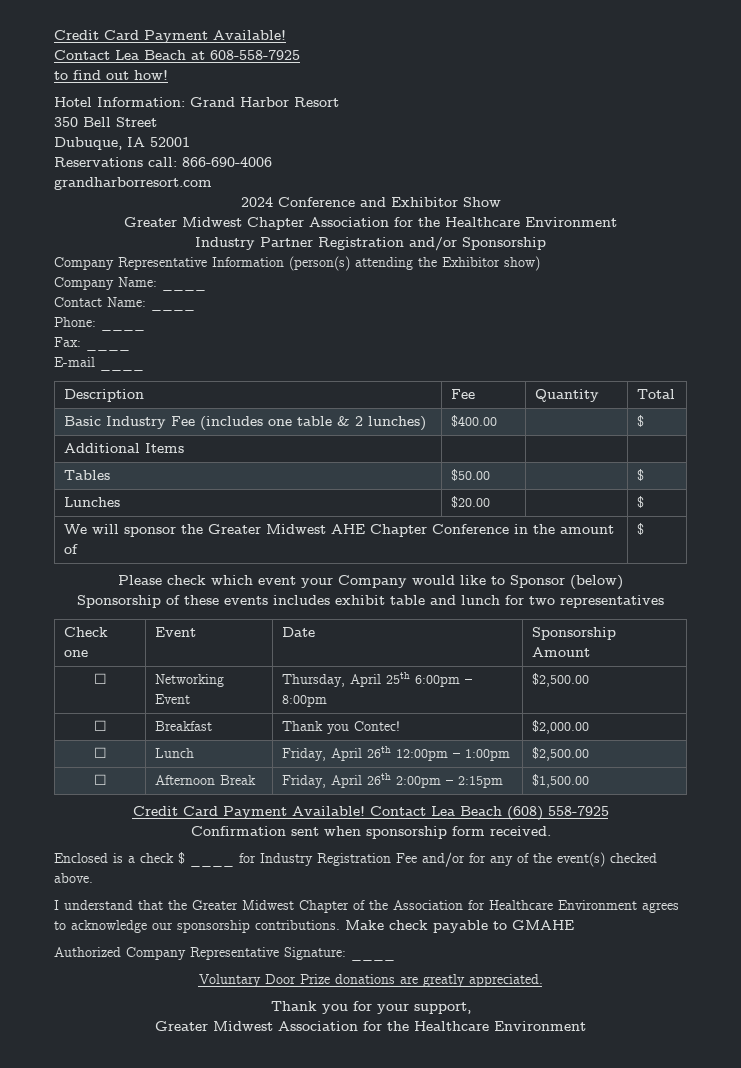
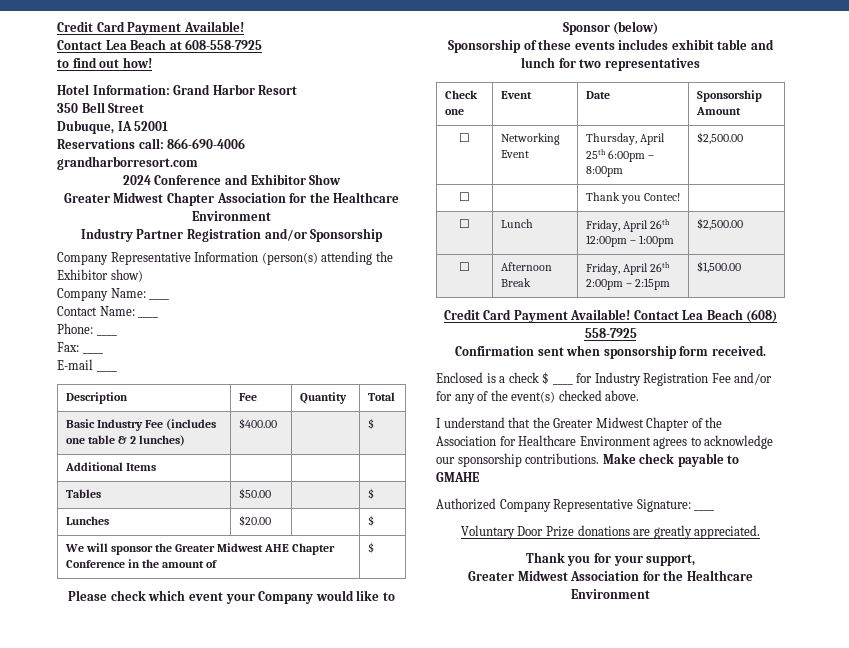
- ☐ | Breakfast | Thank you Contec! | $2,000.00
+ ☐ | | Thank you Contec! |

